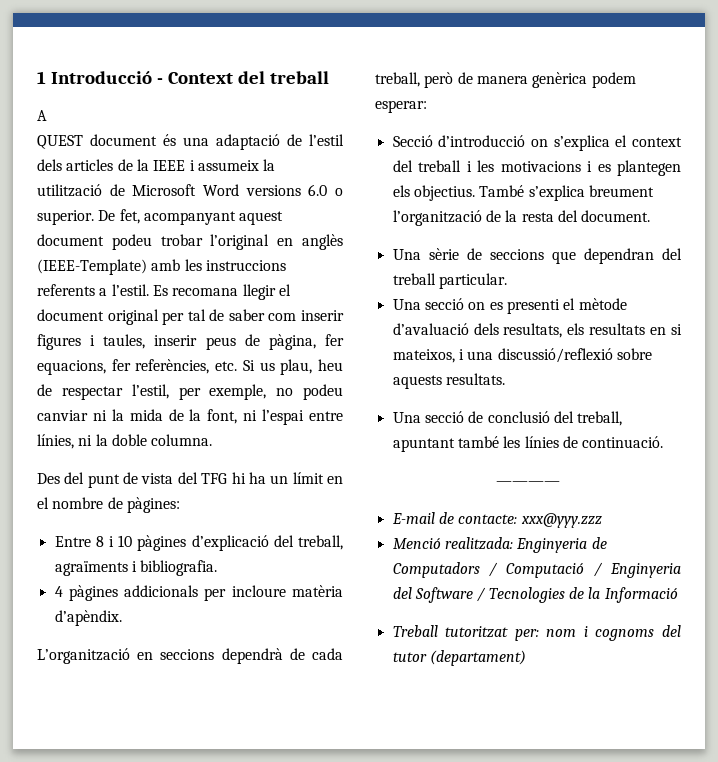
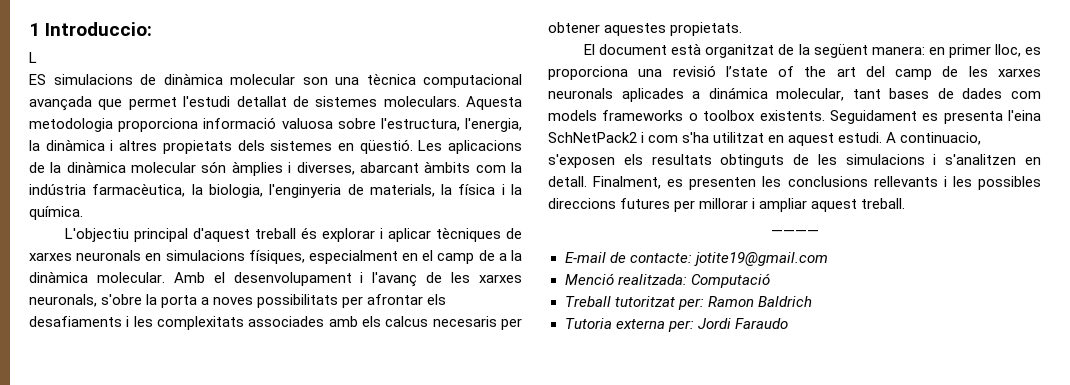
- 1 Introducció - Context del treball
- A
- QUEST document és una adaptació de l’estil dels articles de la IEEE i assumeix la utilització de Microsoft Word versions 6.0 o superior. De fet, acompanyant aquest document podeu trobar l’original en anglès (IEEE-Template) amb les instruccions referents a l’estil. Es recomana llegir el document original per tal de saber com inserir figures i taules, inserir peus de pàgina, fer equacions, fer referències, etc. Si us plau, heu de respectar l’estil, per exemple, no podeu canviar ni la mida de la font, ni l’espai entre línies, ni la doble columna.
- Des del punt de vista del TFG hi ha un límit en el nombre de pàgines:
- Entre 8 i 10 pàgines d’explicació del treball, agraïments i bibliografia.
- 4 pàgines addicionals per incloure matèria d’apèndix.
- L’organització en seccions dependrà de cada treball, però de manera genèrica podem esperar:
- Secció d’introducció on s’explica el context del treball i les motivacions i es plantegen els objectius. També s’explica breument l’organització de la resta del document.
- Una sèrie de seccions que dependran del treball particular.
- Una secció on es presenti el mètode d’avaluació dels resultats, els resultats en si mateixos, i una discussió/reflexió sobre aquests resultats.
- Una secció de conclusió del treball, apuntant també les línies de continuació.
+ 1 Introduccio:
+ L
+ ES simulacions de dinàmica molecular son una tècnica computacional avançada que permet l'estudi detallat de sistemes moleculars. Aquesta metodologia proporciona informació valuosa sobre l'estructura, l'energia, la dinàmica i altres propietats dels sistemes en qüestió. Les aplicacions de la dinàmica molecular són àmplies i diverses, abarcant àmbits com la indústria farmacèutica, la biologia, l'enginyeria de materials, la física i la química.
+ L'objectiu principal d'aquest treball és explorar i aplicar tècniques de xarxes neuronals en simulacions físiques, especialment en el camp de a la dinàmica molecular. Amb el desenvolupament i l'avanç de les xarxes neuronals, s'obre la porta a noves possibilitats per afrontar els desafiaments i les complexitats associades amb els calcus necesaris per obtener aquestes propietats.
+ El document està organitzat de la següent manera: en primer lloc, es proporciona una revisió l’state of the art del camp de les xarxes neuronals aplicades a dinámica molecular, tant bases de dades com models frameworks o toolbox existents. Seguidament es presenta l'eina SchNetPack2 i com s'ha utilitzat en aquest estudi. A continuacio, s'exposen els resultats obtinguts de les simulacions i s'analitzen en detall. Finalment, es presenten les conclusions rellevants i les possibles direccions futures per millorar i ampliar aquest treball.
- E-mail de contacte: xxx@yyy.zzz
+ E-mail de contacte: jotite19@gmail.com
- Menció realitzada: Enginyeria de Computadors / Computació / Enginyeria del Software / Tecnologies de la Informació
- Treball tutoritzat per: nom i cognoms del tutor (departament)
+ Menció realitzada: Computació
+ Treball tutoritzat per: Ramon Baldrich
+ Tutoria externa per: Jordi Faraudo

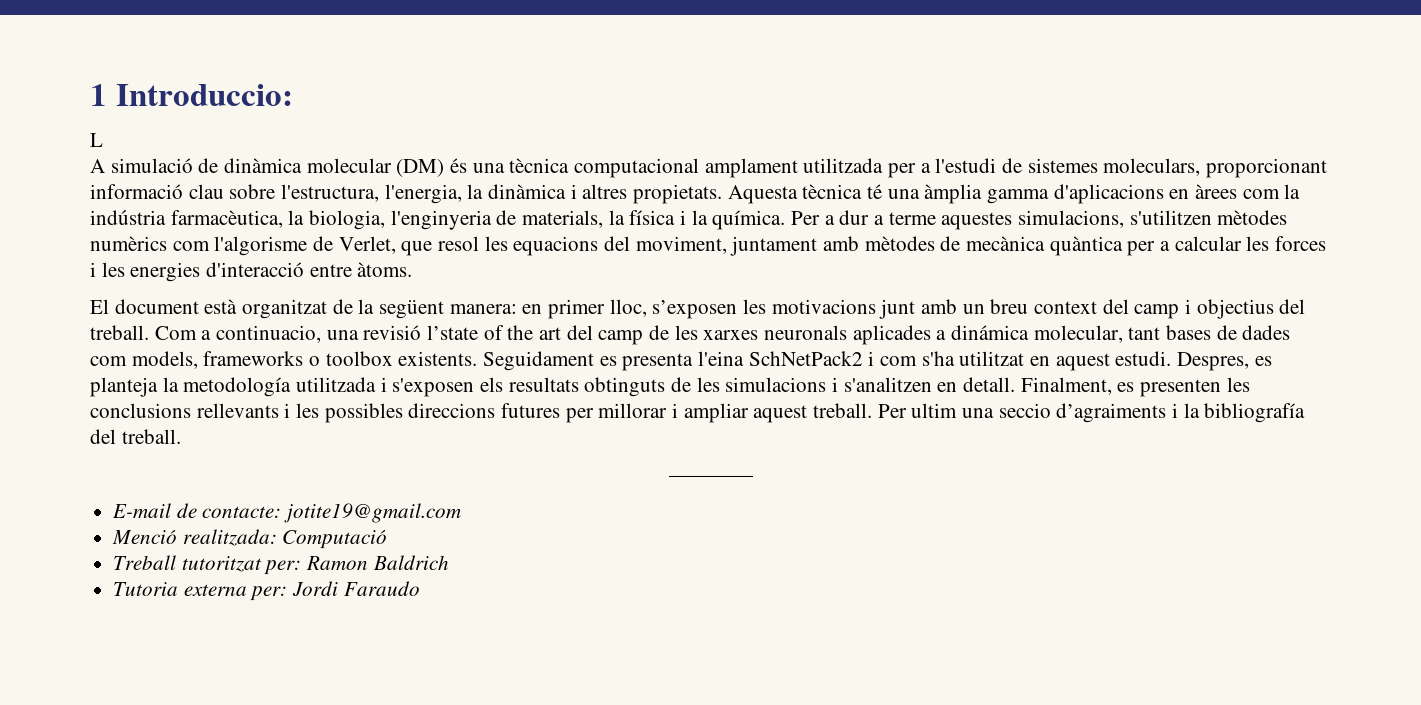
- ES simulacions de dinàmica molecular son una tècnica computacional avançada que permet l'estudi detallat de sistemes moleculars. Aquesta metodologia proporciona informació valuosa sobre l'estructura, l'energia, la dinàmica i altres propietats dels sistemes en qüestió. Les aplicacions de la dinàmica molecular són àmplies i diverses, abarcant àmbits com la indústria farmacèutica, la biologia, l'enginyeria de materials, la física i la química.
- L'objectiu principal d'aquest treball és explorar i aplicar tècniques de xarxes neuronals en simulacions físiques, especialment en el camp de a la dinàmica molecular. Amb el desenvolupament i l'avanç de les xarxes neuronals, s'obre la porta a noves possibilitats per afrontar els desafiaments i les complexitats associades amb els calcus necesaris per obtener aquestes propietats.
+ A simulació de dinàmica molecular (DM) és una tècnica computacional amplament utilitzada per a l'estudi de sistemes moleculars, proporcionant informació clau sobre l'estructura, l'energia, la dinàmica i altres propietats. Aquesta tècnica té una àmplia gamma d'aplicacions en àrees com la indústria farmacèutica, la biologia, l'enginyeria de materials, la física i la química. Per a dur a terme aquestes simulacions, s'utilitzen mètodes numèrics com l'algorisme de Verlet, que resol les equacions del moviment, juntament amb mètodes de mecànica quàntica per a calcular les forces i les energies d'interacció entre àtoms.
- El document està organitzat de la següent manera: en primer lloc, es proporciona una revisió l’state of the art del camp de les xarxes neuronals aplicades a dinámica molecular, tant bases de dades com models frameworks o toolbox existents.
+ El document està organitzat de la següent manera: en primer lloc, s’exposen les motivacions junt amb un breu context del camp i objectius del treball. Com a continuacio, una revisió l’state of the art del camp de les xarxes neuronals aplicades a dinámica molecular, tant bases de dades com models, frameworks o toolbox existents.
- A continuacio, s'exposen els resultats obtinguts de les simulacions i s'analitzen en detall.
+ Despres, es planteja la metodología utilitzada i s'exposen els resultats obtinguts de les simulacions i s'analitzen en detall.
+ Per ultim una seccio d’agraiments i la bibliografía del treball.

